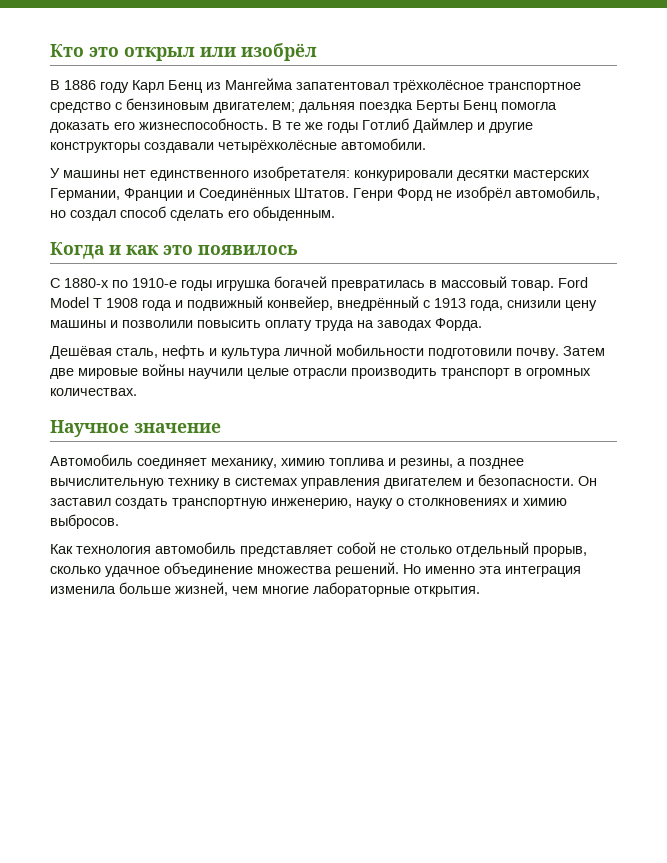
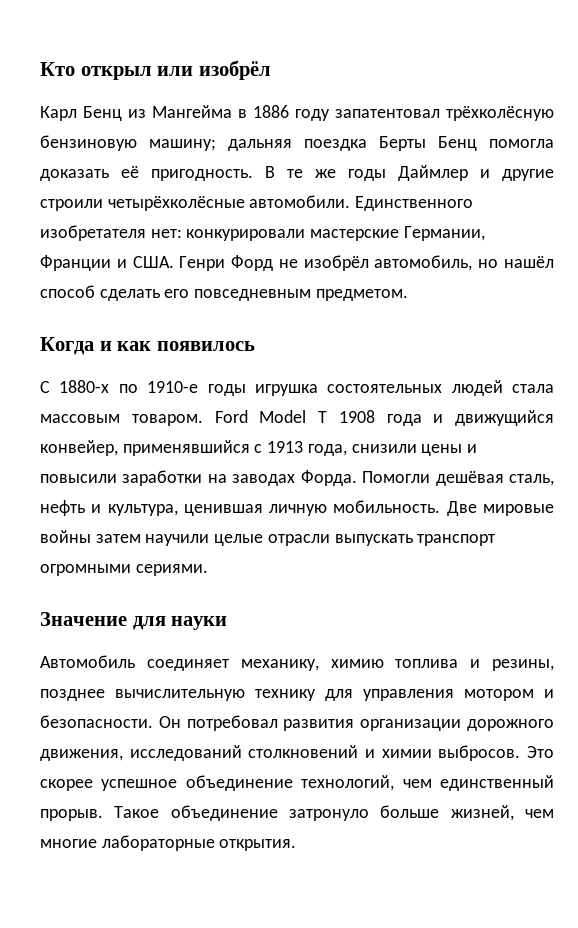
- Кто это открыл или изобрёл
+ Кто открыл или изобрёл
- В 1886 году Карл Бенц из Мангейма запатентовал трёхколёсное транспортное средство с бензиновым двигателем; дальняя поездка Берты Бенц помогла доказать его жизнеспособность.
+ Карл Бенц из Мангейма в 1886 году запатентовал трёхколёсную бензиновую машину; дальняя поездка Берты Бенц помогла доказать её пригодность.
- В те же годы Готлиб Даймлер и другие конструкторы создавали четырёхколёсные автомобили.
- У машины нет единственного изобретателя: конкурировали десятки мастерских Германии, Франции и Соединённых Штатов. Генри Форд не изобрёл автомобиль, но создал способ сделать его обыденным.
+ В те же годы Даймлер и другие строили четырёхколёсные автомобили. Единственного изобретателя нет: конкурировали мастерские Германии, Франции и США. Генри Форд не изобрёл автомобиль, но нашёл способ сделать его повседневным предметом.
- Когда и как это появилось
+ Когда и как появилось
- С 1880-х по 1910-е годы игрушка богачей превратилась в массовый товар.
+ С 1880-х по 1910-е годы игрушка состоятельных людей стала массовым товаром.
- Ford Model T 1908 года и подвижный конвейер, внедрённый с 1913 года, снизили цену машины и позволили повысить оплату труда на заводах Форда.
- Дешёвая сталь, нефть и культура личной мобильности подготовили почву. Затем две мировые войны научили целые отрасли производить транспорт в огромных количествах.
- Научное значение
+ Ford Model T 1908 года и движущийся конвейер, применявшийся с 1913 года, снизили цены и повысили заработки на заводах Форда. Помогли дешёвая сталь, нефть и культура, ценившая личную мобильность. Две мировые войны затем научили целые отрасли выпускать транспорт огромными сериями.
+ Значение для науки
- Автомобиль соединяет механику, химию топлива и резины, а позднее вычислительную технику в системах управления двигателем и безопасности. Он заставил создать транспортную инженерию, науку о столкновениях и химию выбросов.
- Как технология автомобиль представляет собой не столько отдельный прорыв, сколько удачное объединение множества решений. Но именно эта интеграция изменила больше жизней, чем многие лабораторные открытия.
+ Автомобиль соединяет механику, химию топлива и резины, позднее вычислительную технику для управления мотором и безопасности. Он потребовал развития организации дорожного движения, исследований столкновений и химии выбросов. Это скорее успешное объединение технологий, чем единственный прорыв. Такое объединение затронуло больше жизней, чем многие лабораторные открытия.

